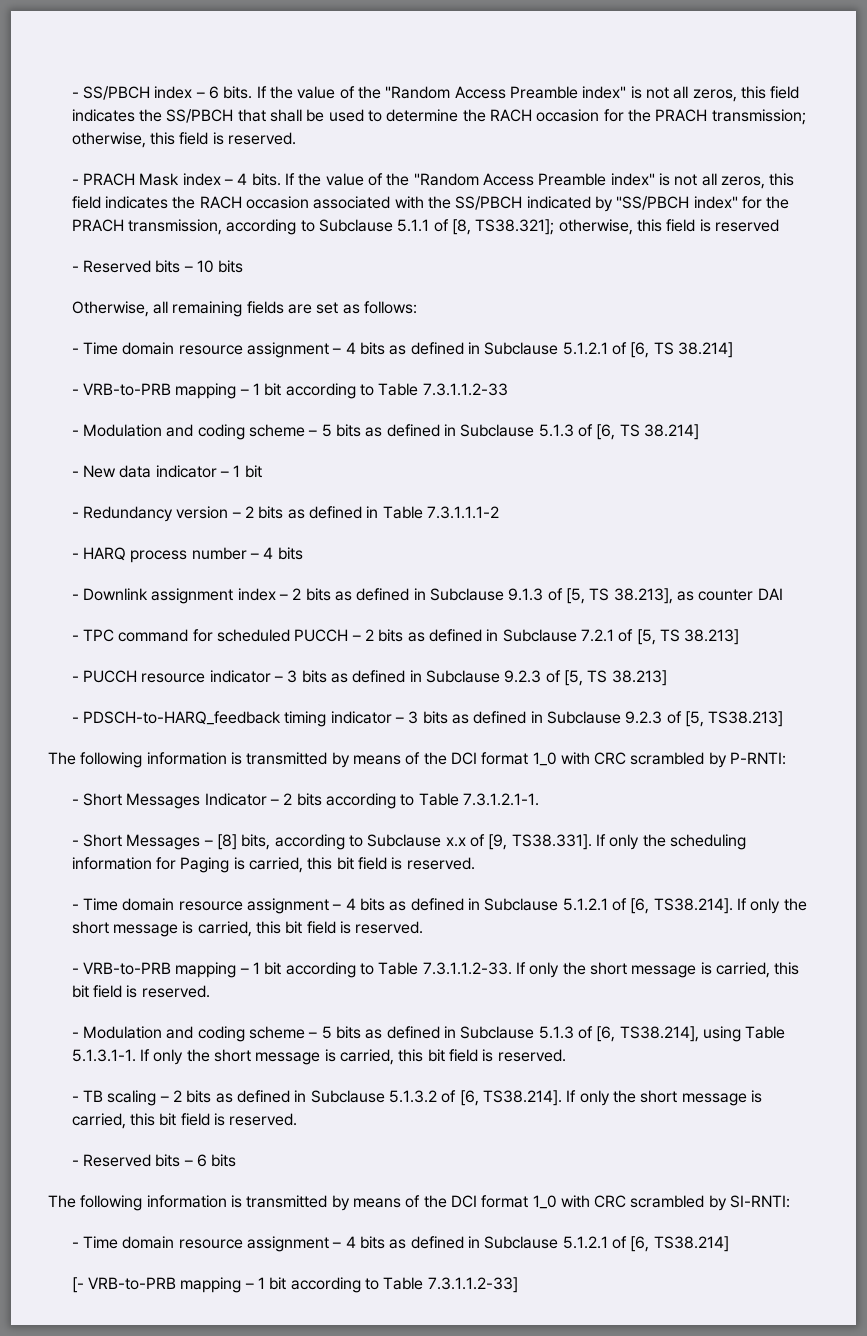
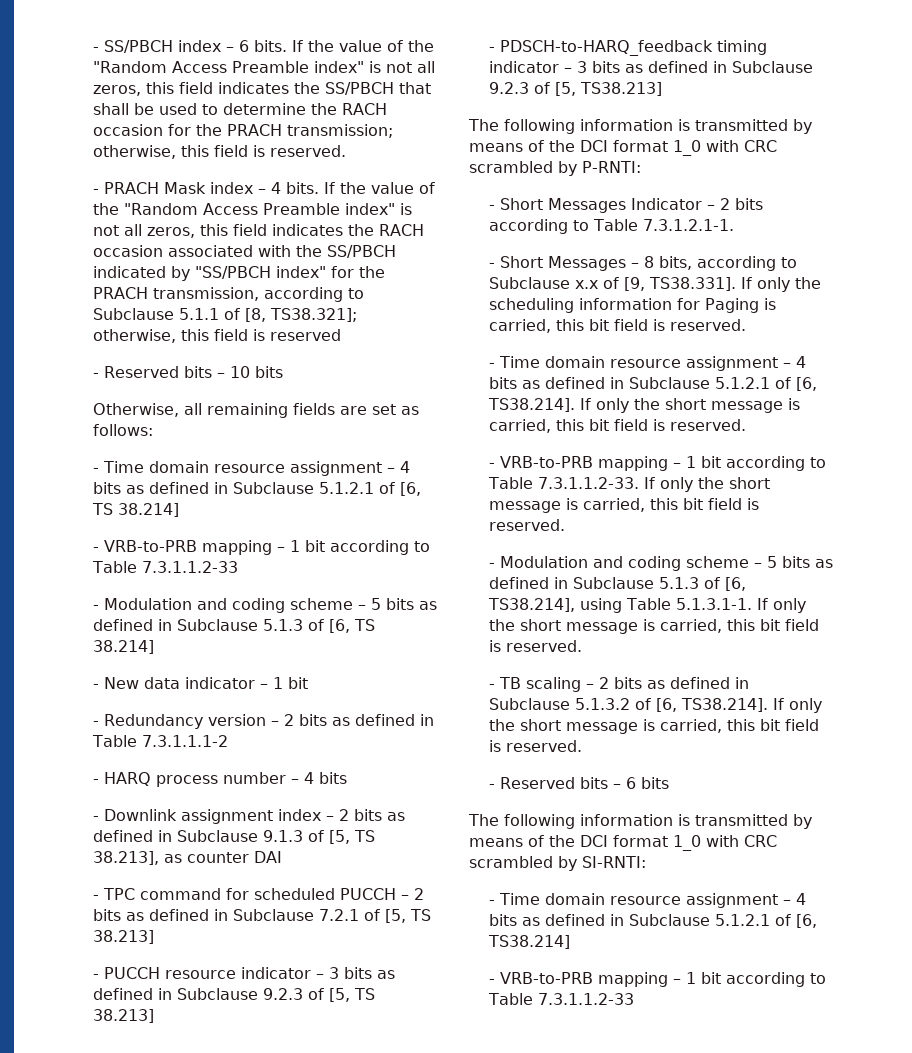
- - Short Messages – [8] bits, according to Subclause x.x of [9, TS38.331]. If only the scheduling information for Paging is carried, this bit field is reserved.
+ - Short Messages – 8 bits, according to Subclause x.x of [9, TS38.331]. If only the scheduling information for Paging is carried, this bit field is reserved.
  - Time domain resource assignment – 4 bits as defined in Subclause 5.1.2.1 of [6, TS38.214]
- [- VRB-to-PRB mapping – 1 bit according to Table 7.3.1.1.2-33]
+ - VRB-to-PRB mapping – 1 bit according to Table 7.3.1.1.2-33

